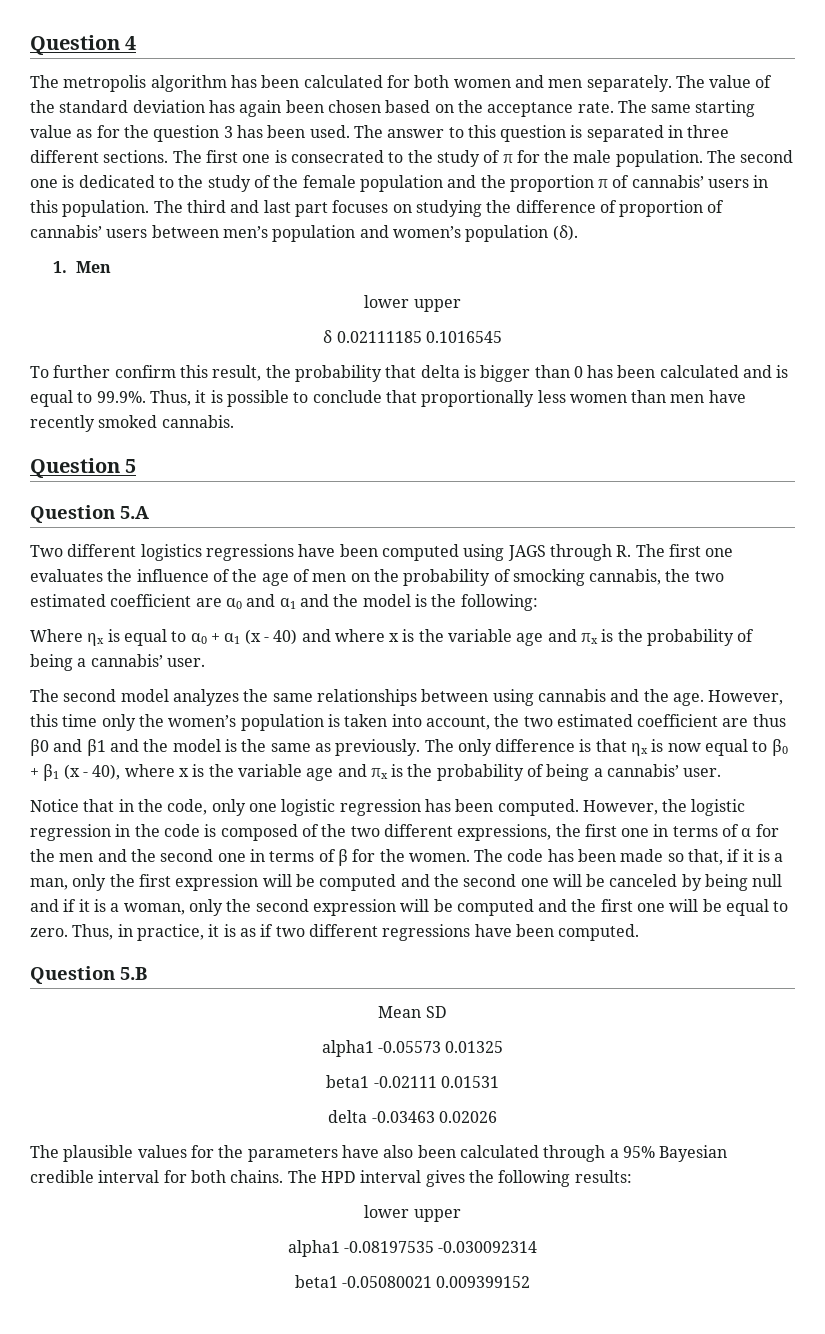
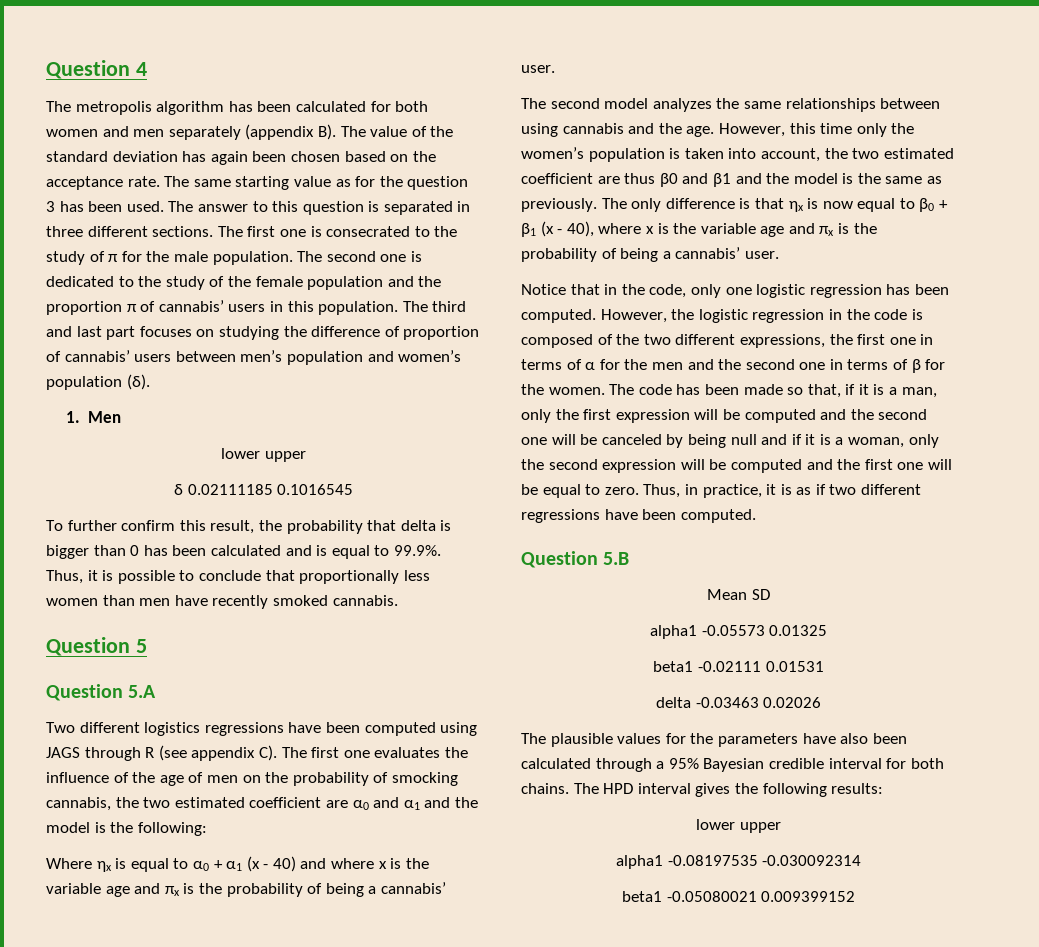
- The metropolis algorithm has been calculated for both women and men separately. The value of the standard deviation has again been chosen based on the acceptance rate.
+ The metropolis algorithm has been calculated for both women and men separately (appendix B). The value of the standard deviation has again been chosen based on the acceptance rate.
- Two different logistics regressions have been computed using JAGS through R. The first one evaluates the influence of the age of men on the probability of smocking cannabis, the two estimated coefficient are α0 and α1 and the model is the following:
+ Two different logistics regressions have been computed using JAGS through R (see appendix C). The first one evaluates the influence of the age of men on the probability of smocking cannabis, the two estimated coefficient are α0 and α1 and the model is the following:

